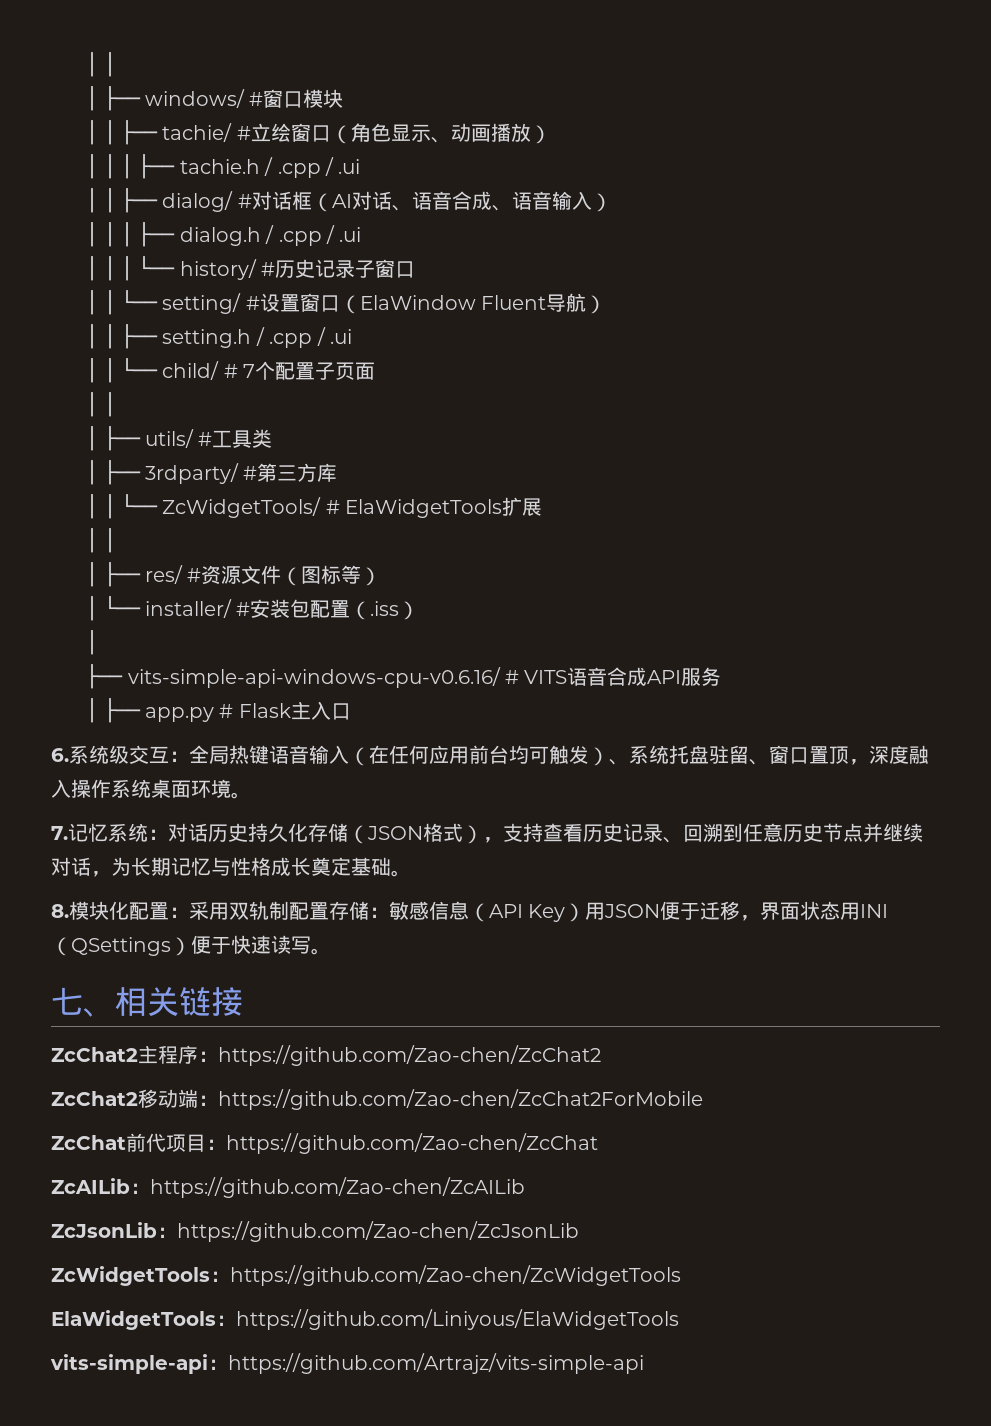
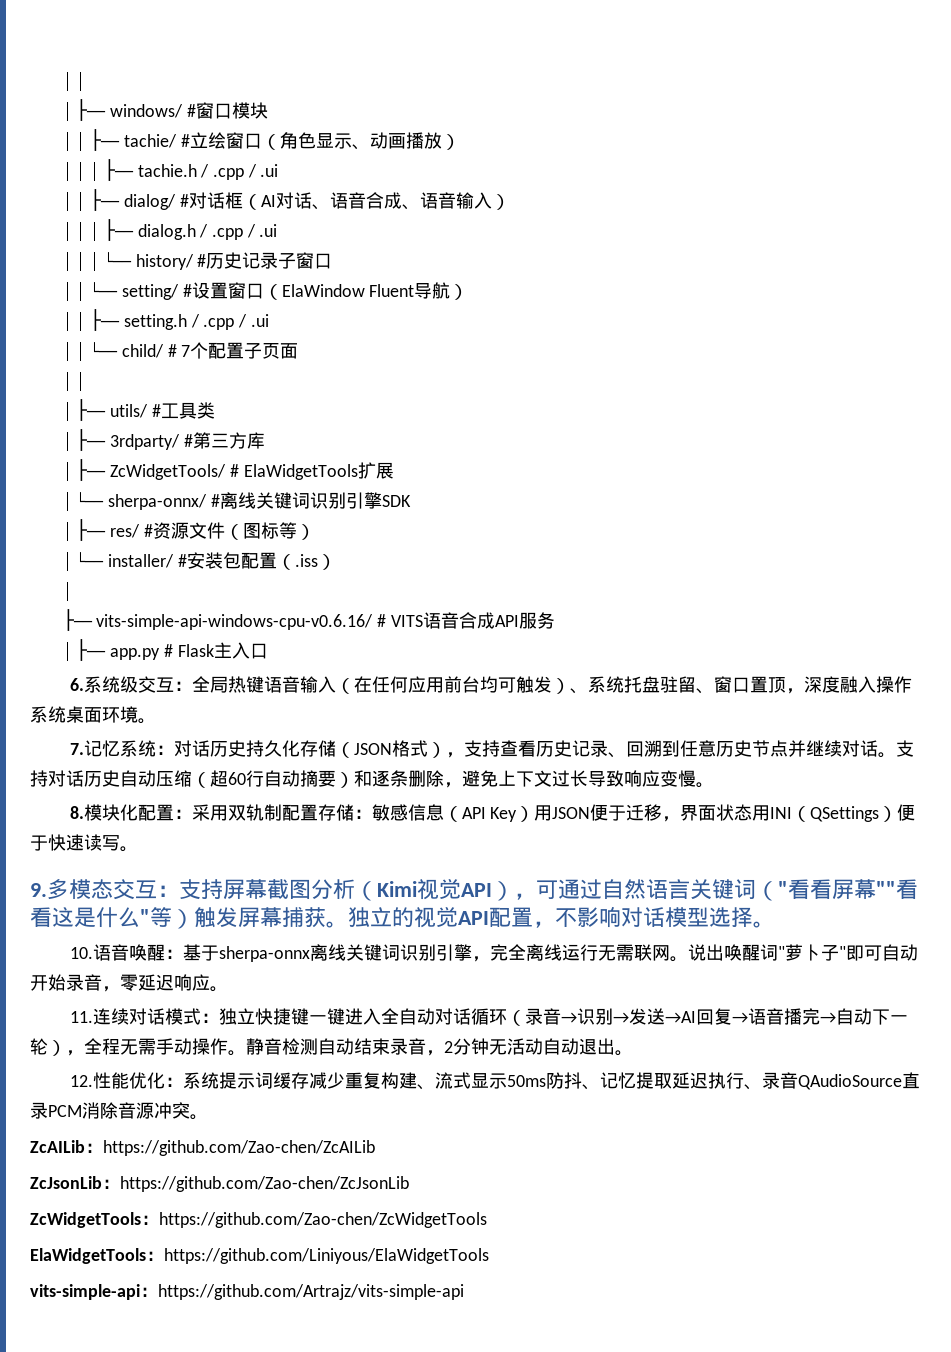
- │ │ └── ZcWidgetTools/ # ElaWidgetTools扩展
- │ │
+ │ ├── ZcWidgetTools/ # ElaWidgetTools扩展
+ │ └── sherpa-onnx/ #离线关键词识别引擎SDK
- 7.记忆系统：对话历史持久化存储（JSON格式），支持查看历史记录、回溯到任意历史节点并继续对话，为长期记忆与性格成长奠定基础。
+ 7.记忆系统：对话历史持久化存储（JSON格式），支持查看历史记录、回溯到任意历史节点并继续对话。支持对话历史自动压缩（超60行自动摘要）和逐条删除，避免上下文过长导致响应变慢。
- 七、相关链接
- ZcChat2主程序：https://github.com/Zao-chen/ZcChat2
- ZcChat2移动端：https://github.com/Zao-chen/ZcChat2ForMobile
- ZcChat前代项目：https://github.com/Zao-chen/ZcChat
+ 9.多模态交互：支持屏幕截图分析（Kimi视觉API），可通过自然语言关键词（"看看屏幕""看看这是什么"等）触发屏幕捕获。独立的视觉API配置，不影响对话模型选择。
+ 10.语音唤醒：基于sherpa-onnx离线关键词识别引擎，完全离线运行无需联网。说出唤醒词"萝卜子"即可自动开始录音，零延迟响应。
+ 11.连续对话模式：独立快捷键一键进入全自动对话循环（录音→识别→发送→AI回复→语音播完→自动下一轮），全程无需手动操作。静音检测自动结束录音，2分钟无活动自动退出。
+ 12.性能优化：系统提示词缓存减少重复构建、流式显示50ms防抖、记忆提取延迟执行、录音QAudioSource直录PCM消除音源冲突。

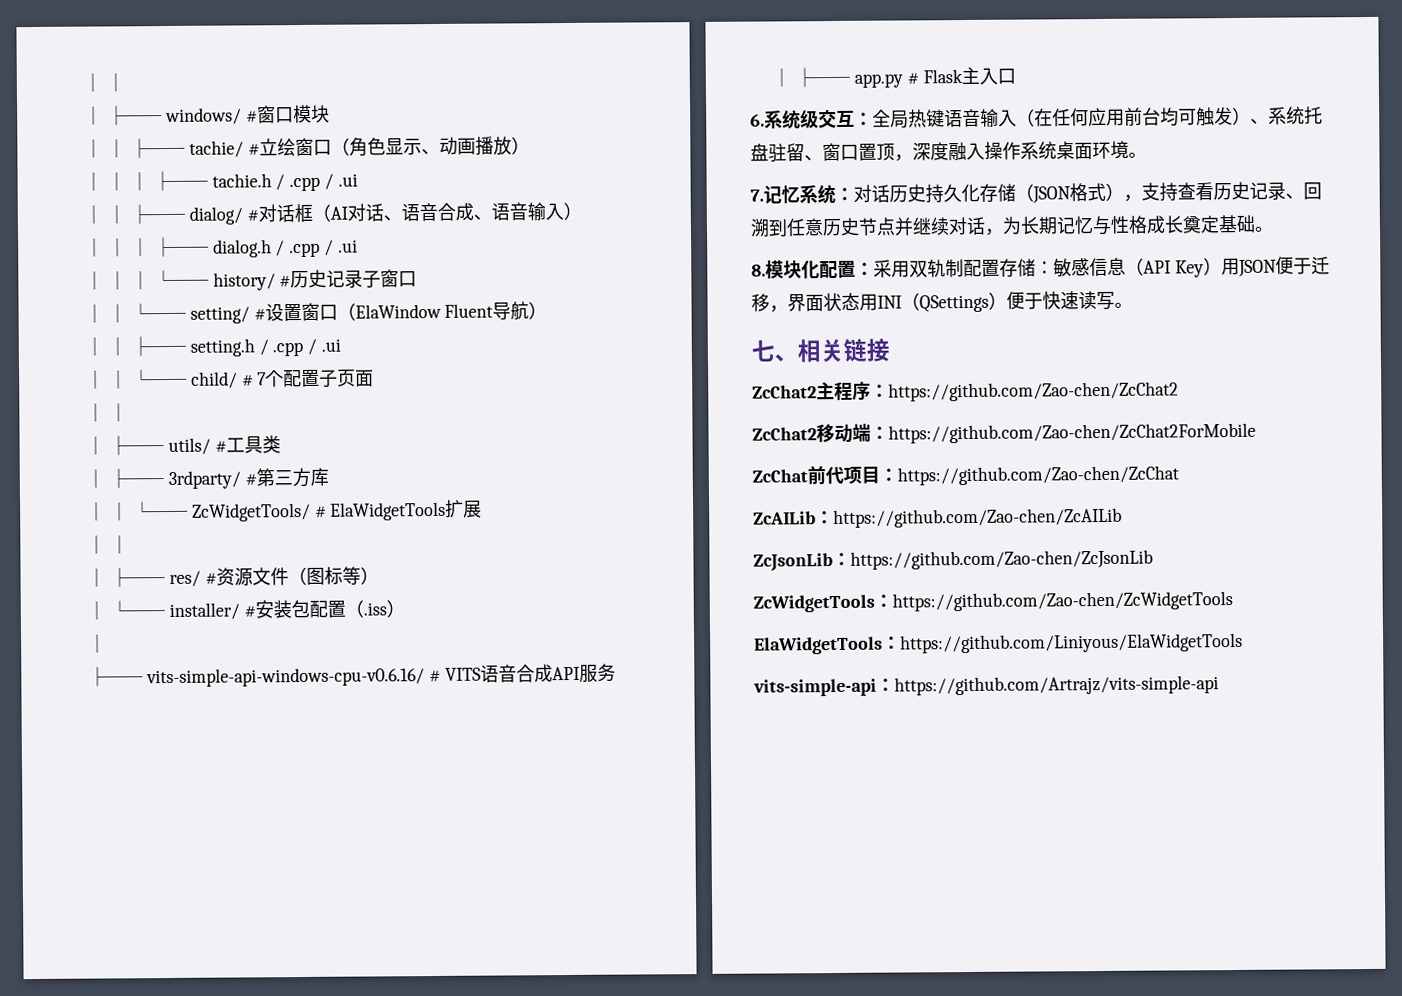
- │ ├── ZcWidgetTools/ # ElaWidgetTools扩展
- │ └── sherpa-onnx/ #离线关键词识别引擎SDK
+ │ │ └── ZcWidgetTools/ # ElaWidgetTools扩展
+ │ │
- 7.记忆系统：对话历史持久化存储（JSON格式），支持查看历史记录、回溯到任意历史节点并继续对话。支持对话历史自动压缩（超60行自动摘要）和逐条删除，避免上下文过长导致响应变慢。
+ 7.记忆系统：对话历史持久化存储（JSON格式），支持查看历史记录、回溯到任意历史节点并继续对话，为长期记忆与性格成长奠定基础。
- 9.多模态交互：支持屏幕截图分析（Kimi视觉API），可通过自然语言关键词（"看看屏幕""看看这是什么"等）触发屏幕捕获。独立的视觉API配置，不影响对话模型选择。
- 10.语音唤醒：基于sherpa-onnx离线关键词识别引擎，完全离线运行无需联网。说出唤醒词"萝卜子"即可自动开始录音，零延迟响应。
- 11.连续对话模式：独立快捷键一键进入全自动对话循环（录音→识别→发送→AI回复→语音播完→自动下一轮），全程无需手动操作。静音检测自动结束录音，2分钟无活动自动退出。
- 12.性能优化：系统提示词缓存减少重复构建、流式显示50ms防抖、记忆提取延迟执行、录音QAudioSource直录PCM消除音源冲突。
+ 七、相关链接
+ ZcChat2主程序：https://github.com/Zao-chen/ZcChat2
+ ZcChat2移动端：https://github.com/Zao-chen/ZcChat2ForMobile
+ ZcChat前代项目：https://github.com/Zao-chen/ZcChat

